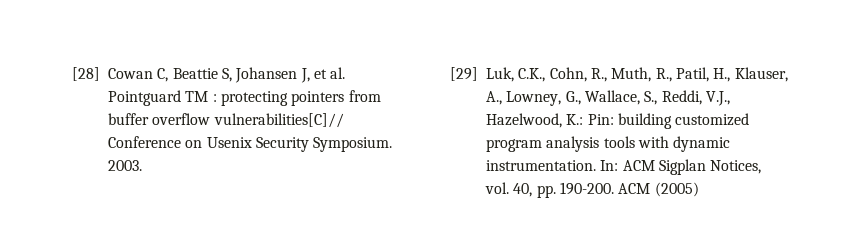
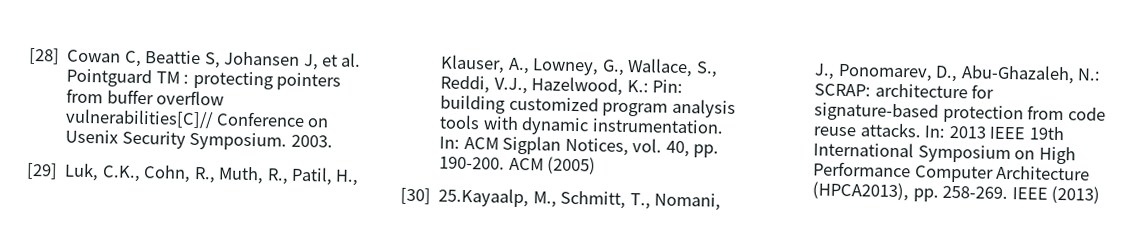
+ [30] 25.Kayaalp, M., Schmitt, T., Nomani, J., Ponomarev, D., Abu-Ghazaleh, N.: SCRAP: architecture for signature-based protection from code reuse attacks. In: 2013 IEEE 19th International Symposium on High Performance Computer Architecture (HPCA2013), pp. 258-269. IEEE (2013)

